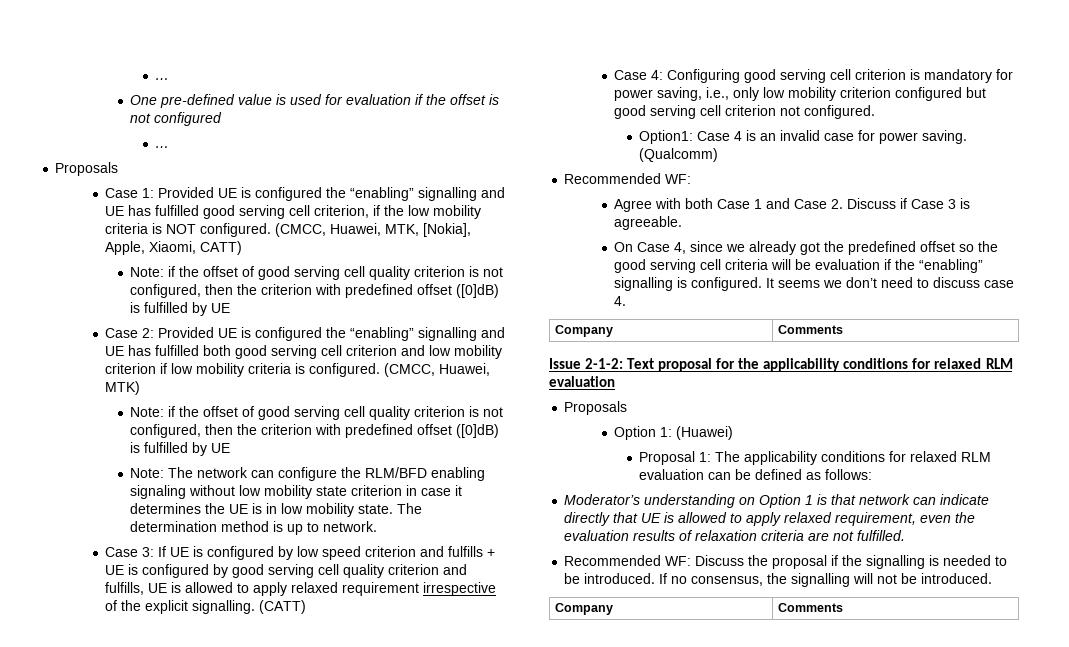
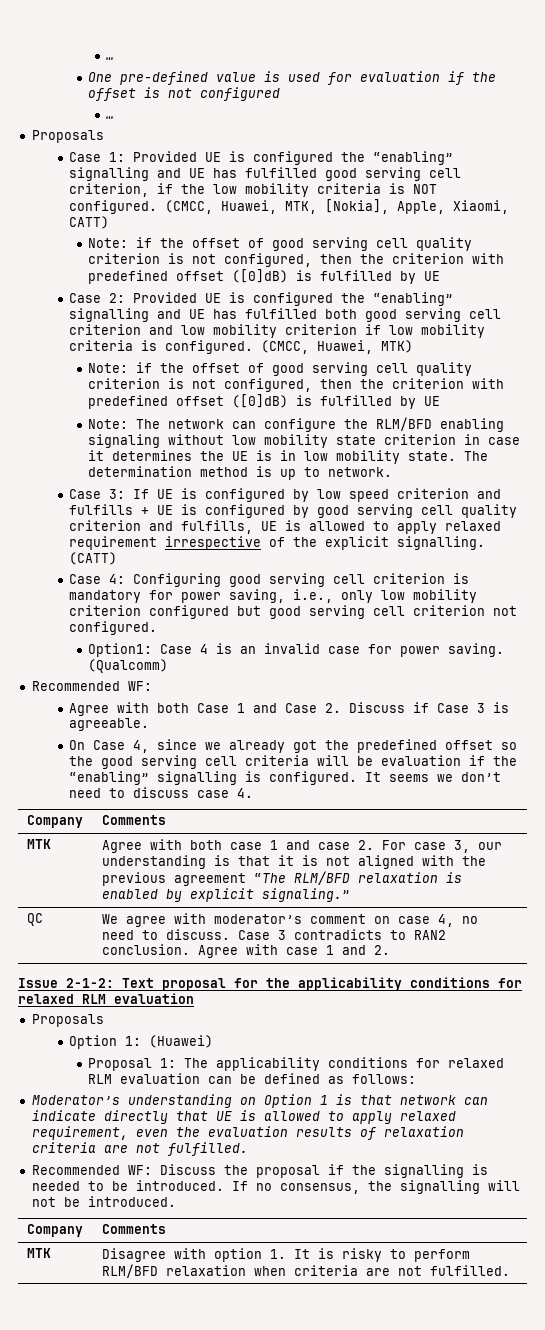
+ MTK | Agree with both case 1 and case 2. For case 3, our understanding is that it is not aligned with the previous agreement “The RLM/BFD relaxation is enabled by explicit signaling.”
+ QC | We agree with moderator’s comment on case 4, no need to discuss. Case 3 contradicts to RAN2 conclusion. Agree with case 1 and 2.
+ MTK | Disagree with option 1. It is risky to perform RLM/BFD relaxation when criteria are not fulfilled.

